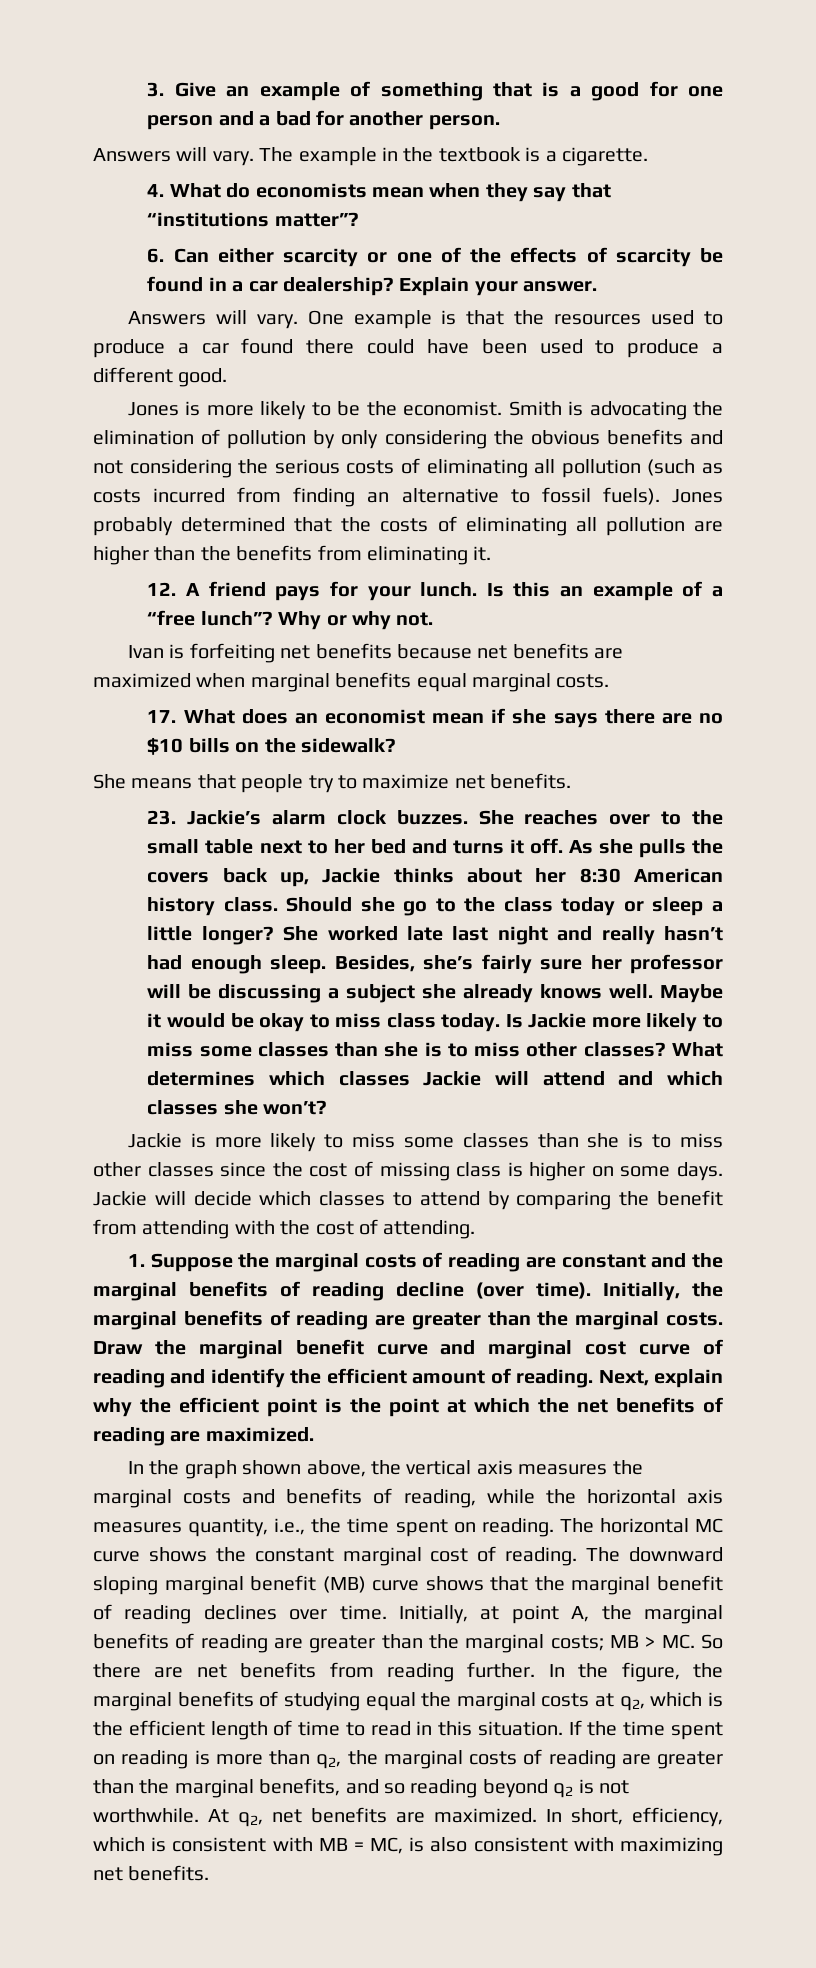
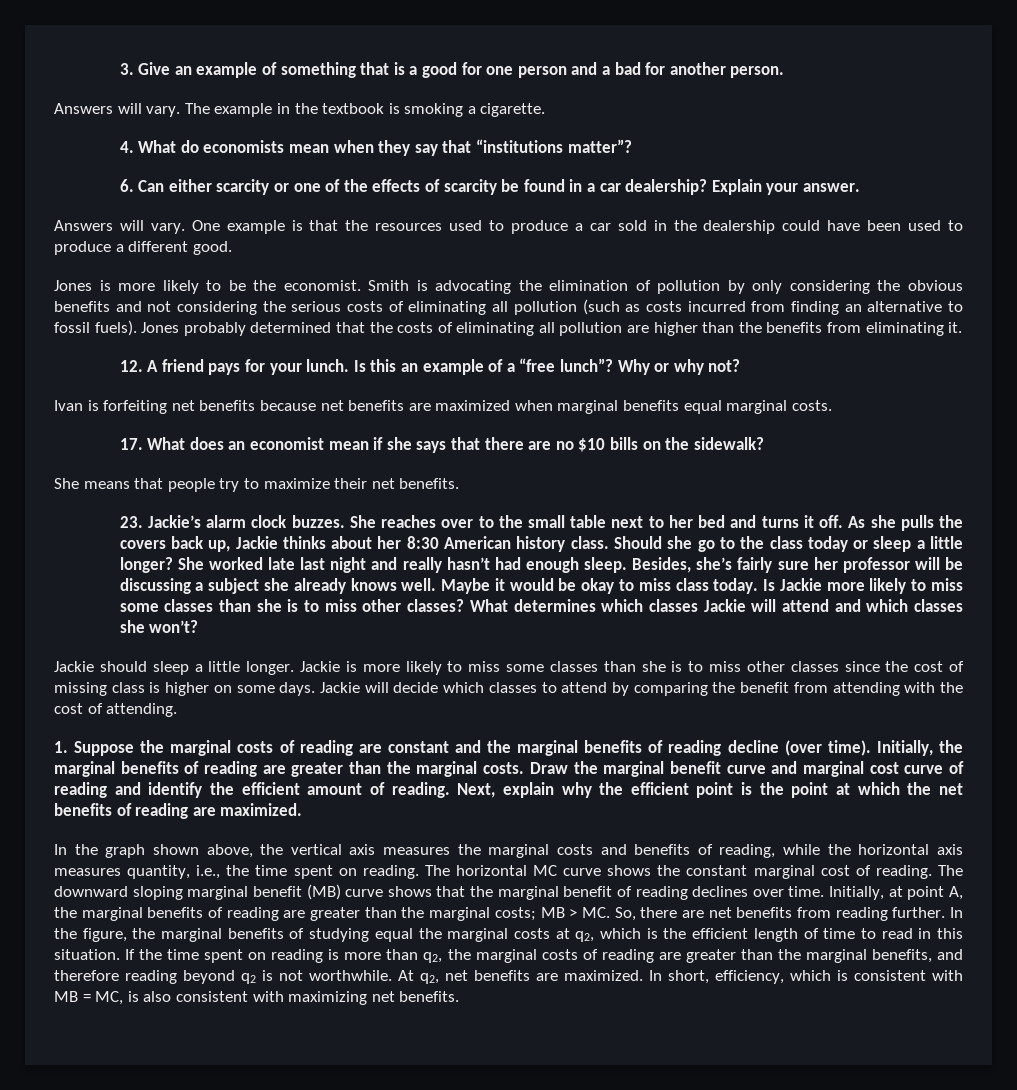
- The example in the textbook is a cigarette.
+ The example in the textbook is smoking a cigarette.
- One example is that the resources used to produce a car found there could have been used to produce a different good.
+ One example is that the resources used to produce a car sold in the dealership could have been used to produce a different good.
- Why or why not.
+ Why or why not?
- 17. What does an economist mean if she says there are no $10 bills on the sidewalk?
+ 17. What does an economist mean if she says that there are no $10 bills on the sidewalk?
- She means that people try to maximize net benefits.
+ She means that people try to maximize their net benefits.
- Jackie is more likely to miss some classes than she is to miss other classes since the cost of missing class is higher on some days.
+ Jackie should sleep a little longer. Jackie is more likely to miss some classes than she is to miss other classes since the cost of missing class is higher on some days.
- Initially, at point A, the marginal benefits of reading are greater than the marginal costs; MB > MC. So there are net benefits from reading further.
+ Initially, at point A, the marginal benefits of reading are greater than the marginal costs; MB > MC. So, there are net benefits from reading further.
- If the time spent on reading is more than q2, the marginal costs of reading are greater than the marginal benefits, and so reading beyond q2 is not worthwhile.
+ If the time spent on reading is more than q2, the marginal costs of reading are greater than the marginal benefits, and therefore reading beyond q2 is not worthwhile.

